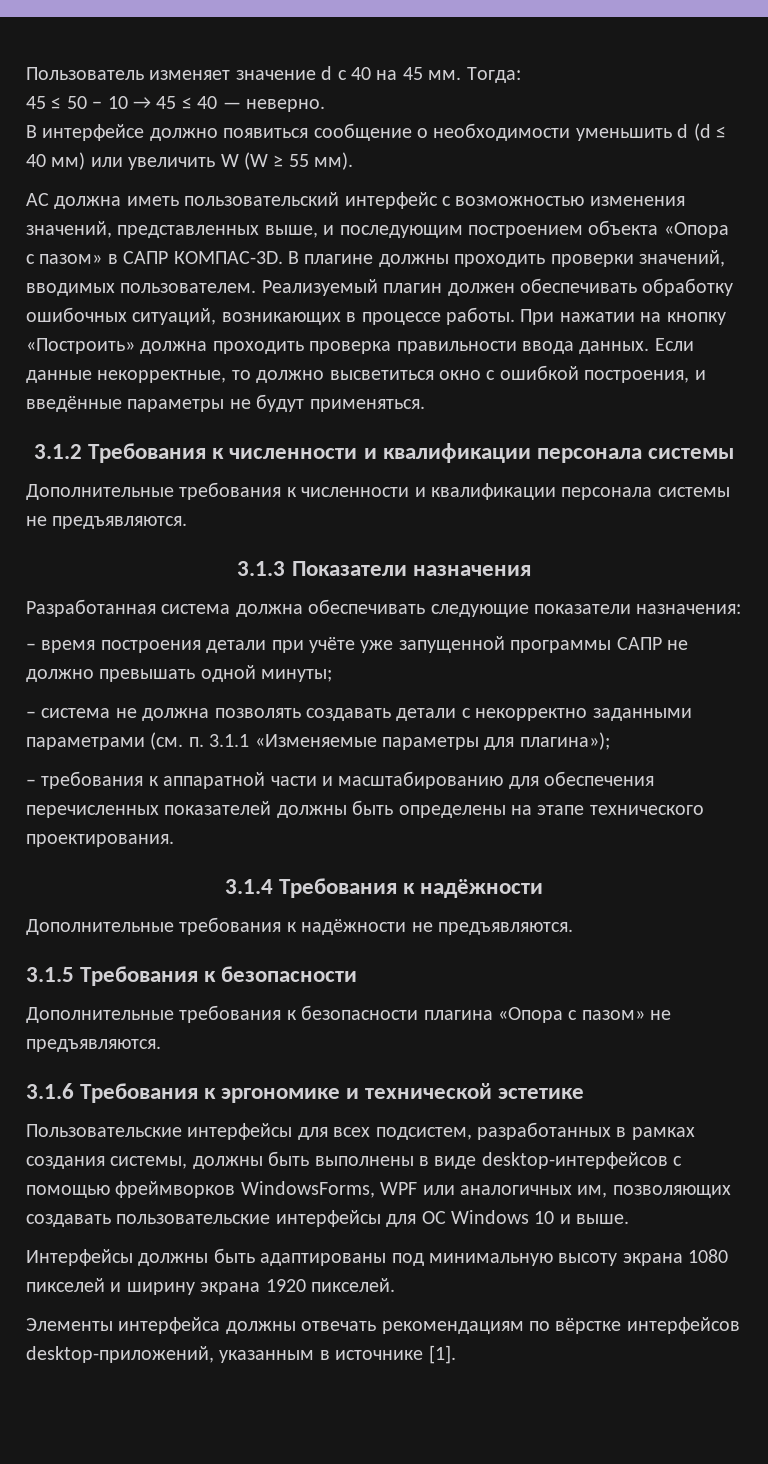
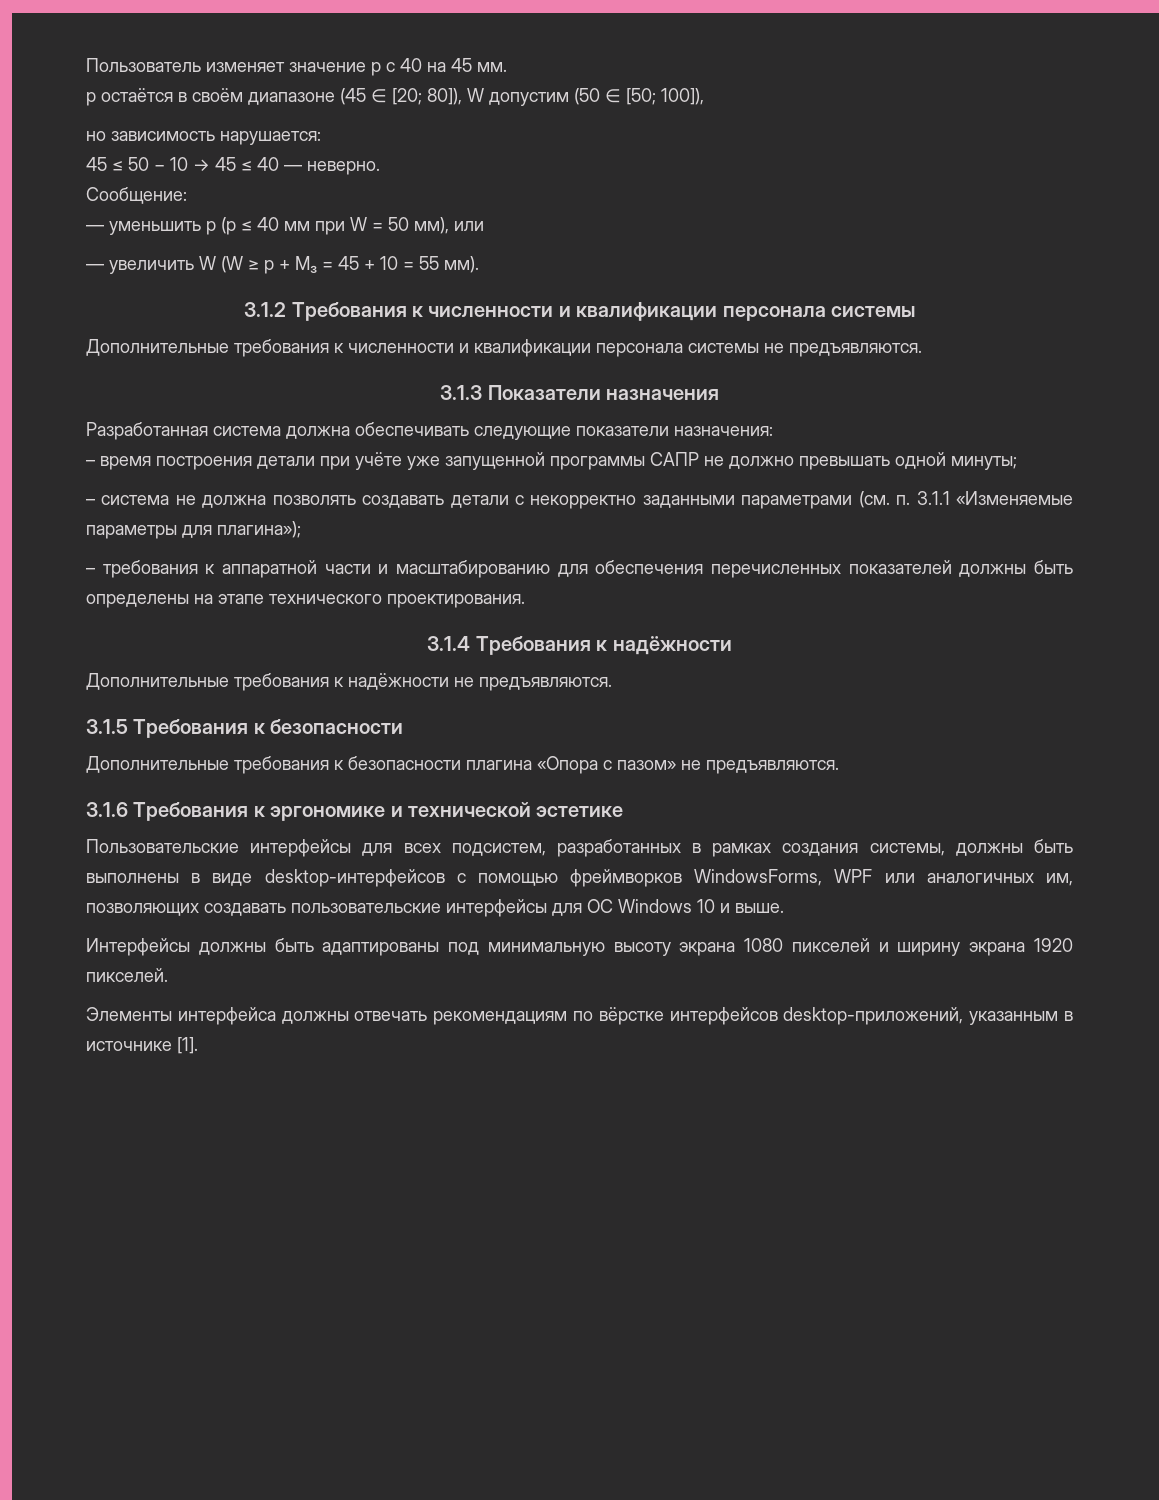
- Пользователь изменяет значение d с 40 на 45 мм. Тогда:
+ Пользователь изменяет значение p с 40 на 45 мм.
+ p остаётся в своём диапазоне (45 ∈ [20; 80]), W допустим (50 ∈ [50; 100]),
+ но зависимость нарушается:
- В интерфейсе должно появиться сообщение о необходимости уменьшить d (d ≤ 40 мм) или увеличить W (W ≥ 55 мм).
- АС должна иметь пользовательский интерфейс с возможностью изменения значений, представленных выше, и последующим построением объекта «Опора с пазом» в САПР КОМПАС-3D. В плагине должны проходить проверки значений, вводимых пользователем. Реализуемый плагин должен обеспечивать обработку ошибочных ситуаций, возникающих в процессе работы. При нажатии на кнопку «Построить» должна проходить проверка правильности ввода данных. Если данные некорректные, то должно высветиться окно с ошибкой построения, и введённые параметры не будут применяться.
+ Сообщение:
+ — уменьшить p (p ≤ 40 мм при W = 50 мм), или
+ — увеличить W (W ≥ p + M₃ = 45 + 10 = 55 мм).

